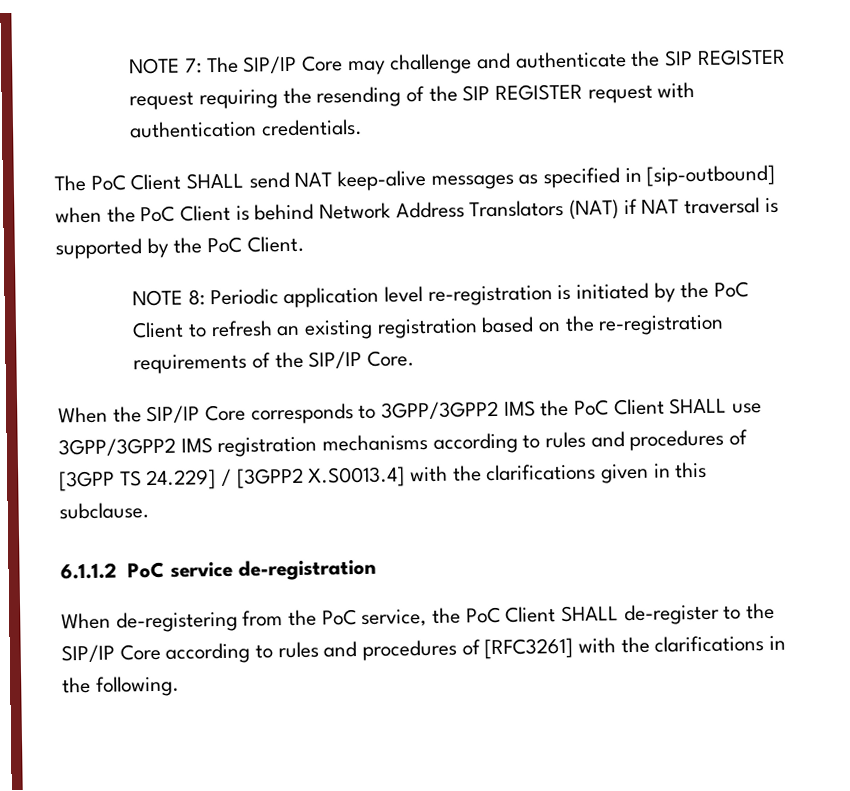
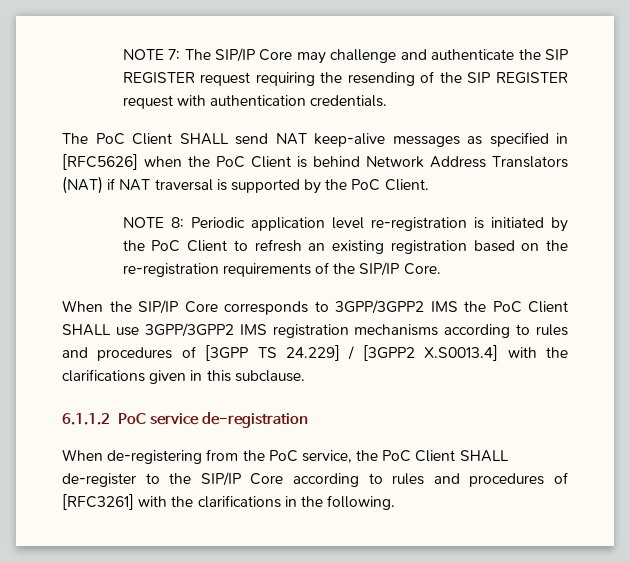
- The PoC Client SHALL send NAT keep-alive messages as specified in [sip-outbound] when the PoC Client is behind Network Address Translators (NAT) if NAT traversal is supported by the PoC Client.
+ The PoC Client SHALL send NAT keep-alive messages as specified in [RFC5626] when the PoC Client is behind Network Address Translators (NAT) if NAT traversal is supported by the PoC Client.

